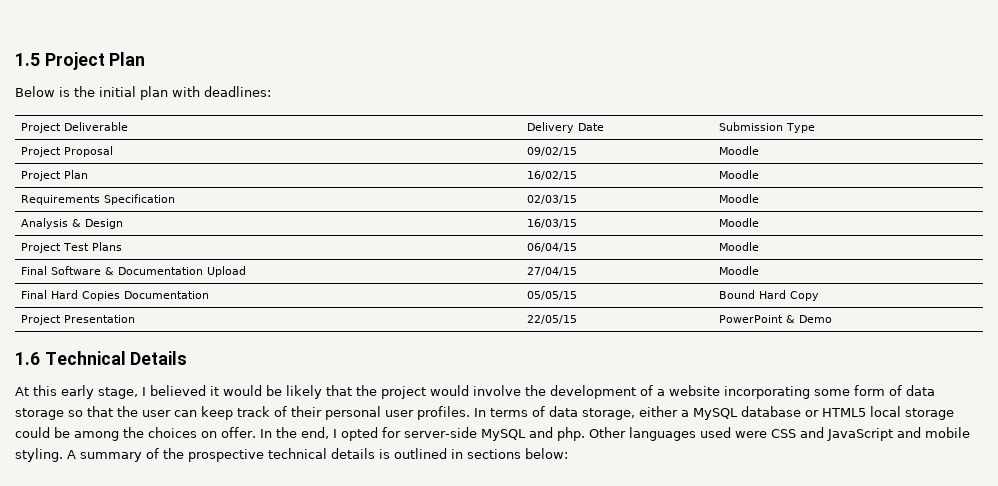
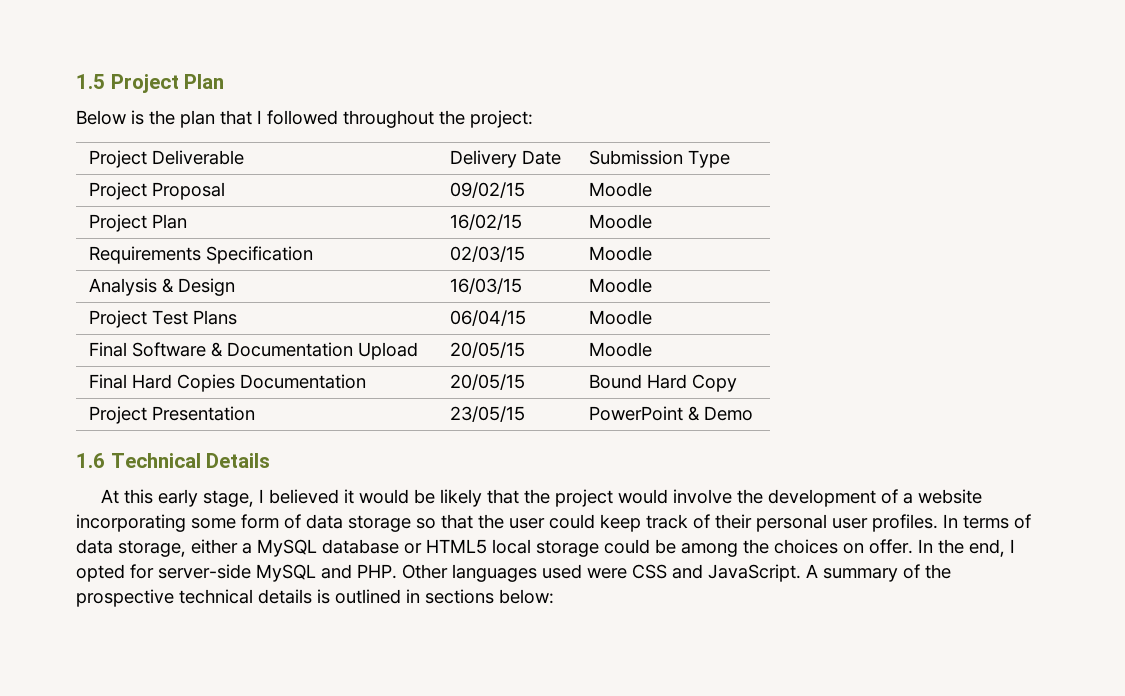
- Below is the initial plan with deadlines:
+ Below is the plan that I followed throughout the project:
- Final Software & Documentation Upload | 27/04/15 | Moodle
+ Final Software & Documentation Upload | 20/05/15 | Moodle
- Final Hard Copies Documentation | 05/05/15 | Bound Hard Copy
+ Final Hard Copies Documentation | 20/05/15 | Bound Hard Copy
- Project Presentation | 22/05/15 | PowerPoint & Demo
+ Project Presentation | 23/05/15 | PowerPoint & Demo
- At this early stage, I believed it would be likely that the project would involve the development of a website incorporating some form of data storage so that the user can keep track of their personal user profiles.
+ At this early stage, I believed it would be likely that the project would involve the development of a website incorporating some form of data storage so that the user could keep track of their personal user profiles.
- In the end, I opted for server-side MySQL and php. Other languages used were CSS and JavaScript and mobile styling.
+ In the end, I opted for server-side MySQL and PHP. Other languages used were CSS and JavaScript.

